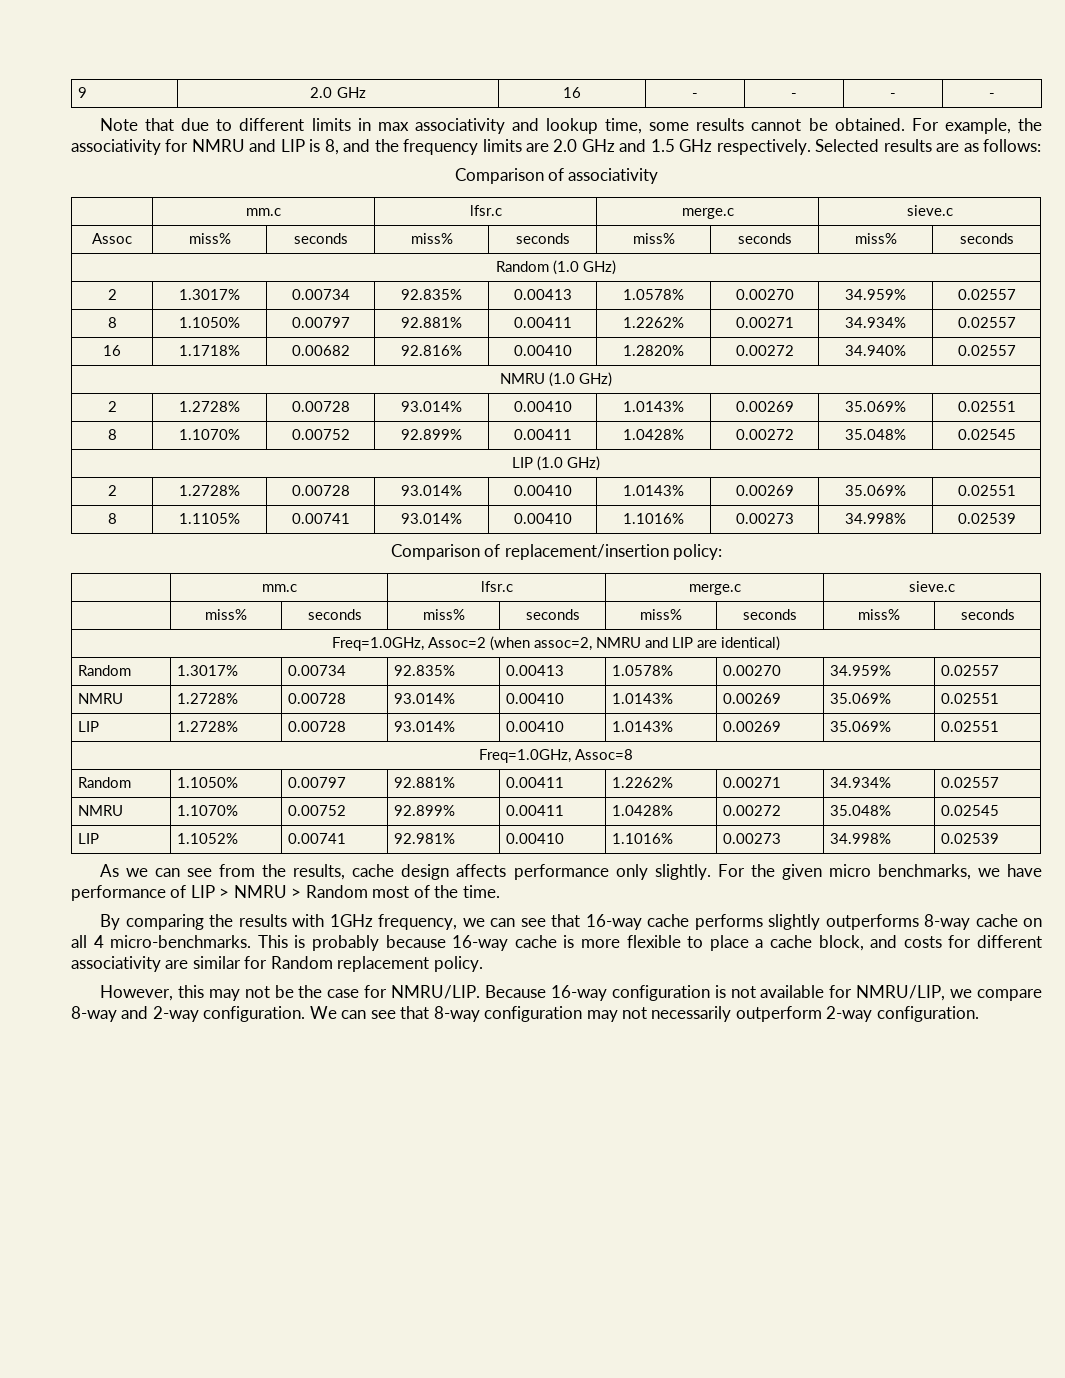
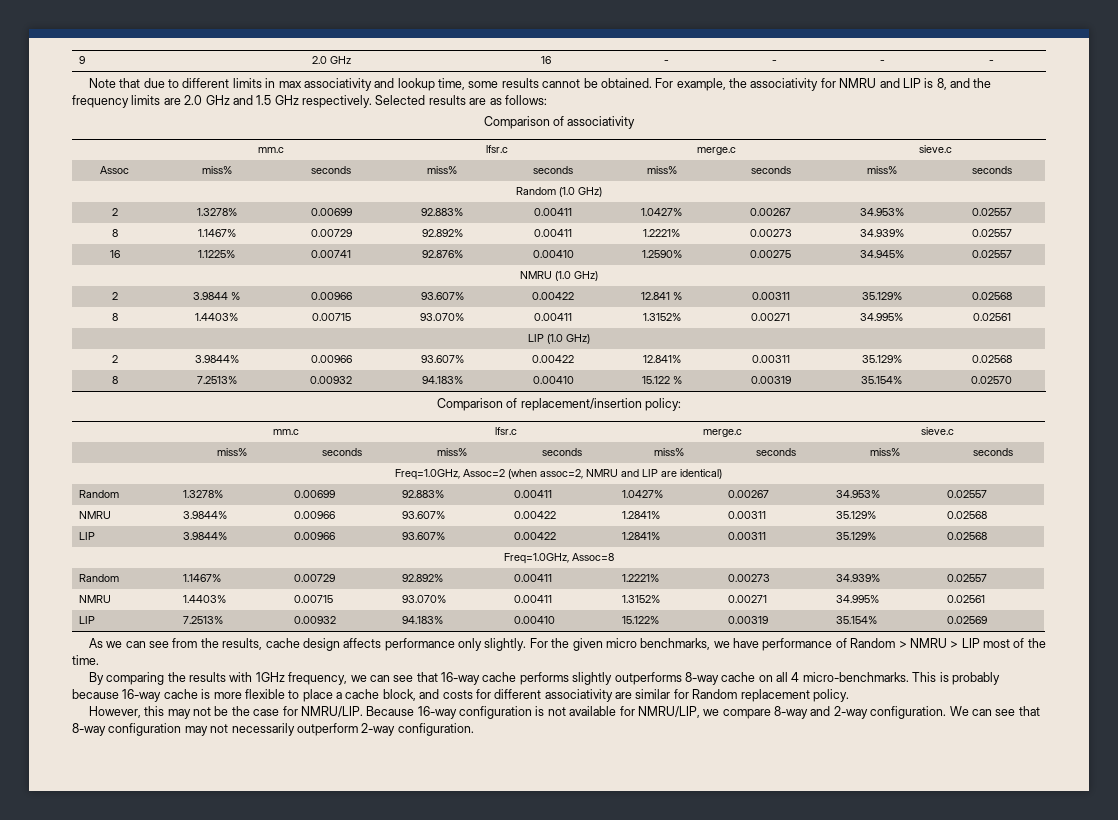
- 2 | 1.3017% | 0.00734 | 92.835% | 0.00413 | 1.0578% | 0.00270 | 34.959% | 0.02557
- 8 | 1.1050% | 0.00797 | 92.881% | 0.00411 | 1.2262% | 0.00271 | 34.934% | 0.02557
- 16 | 1.1718% | 0.00682 | 92.816% | 0.00410 | 1.2820% | 0.00272 | 34.940% | 0.02557
+ 2 | 1.3278% | 0.00699 | 92.883% | 0.00411 | 1.0427% | 0.00267 | 34.953% | 0.02557
+ 8 | 1.1467% | 0.00729 | 92.892% | 0.00411 | 1.2221% | 0.00273 | 34.939% | 0.02557
+ 16 | 1.1225% | 0.00741 | 92.876% | 0.00410 | 1.2590% | 0.00275 | 34.945% | 0.02557
  NMRU (1.0 GHz)
- 2 | 1.2728% | 0.00728 | 93.014% | 0.00410 | 1.0143% | 0.00269 | 35.069% | 0.02551
- 8 | 1.1070% | 0.00752 | 92.899% | 0.00411 | 1.0428% | 0.00272 | 35.048% | 0.02545
+ 2 | 3.9844 % | 0.00966 | 93.607% | 0.00422 | 12.841 % | 0.00311 | 35.129% | 0.02568
+ 8 | 1.4403% | 0.00715 | 93.070% | 0.00411 | 1.3152% | 0.00271 | 34.995% | 0.02561
  LIP (1.0 GHz)
- 2 | 1.2728% | 0.00728 | 93.014% | 0.00410 | 1.0143% | 0.00269 | 35.069% | 0.02551
- 8 | 1.1105% | 0.00741 | 93.014% | 0.00410 | 1.1016% | 0.00273 | 34.998% | 0.02539
+ 2 | 3.9844% | 0.00966 | 93.607% | 0.00422 | 12.841% | 0.00311 | 35.129% | 0.02568
+ 8 | 7.2513% | 0.00932 | 94.183% | 0.00410 | 15.122 % | 0.00319 | 35.154% | 0.02570
- Random | 1.3017% | 0.00734 | 92.835% | 0.00413 | 1.0578% | 0.00270 | 34.959% | 0.02557
- NMRU | 1.2728% | 0.00728 | 93.014% | 0.00410 | 1.0143% | 0.00269 | 35.069% | 0.02551
- LIP | 1.2728% | 0.00728 | 93.014% | 0.00410 | 1.0143% | 0.00269 | 35.069% | 0.02551
+ Random | 1.3278% | 0.00699 | 92.883% | 0.00411 | 1.0427% | 0.00267 | 34.953% | 0.02557
+ NMRU | 3.9844% | 0.00966 | 93.607% | 0.00422 | 1.2841% | 0.00311 | 35.129% | 0.02568
+ LIP | 3.9844% | 0.00966 | 93.607% | 0.00422 | 1.2841% | 0.00311 | 35.129% | 0.02568
  Freq=1.0GHz, Assoc=8
- Random | 1.1050% | 0.00797 | 92.881% | 0.00411 | 1.2262% | 0.00271 | 34.934% | 0.02557
- NMRU | 1.1070% | 0.00752 | 92.899% | 0.00411 | 1.0428% | 0.00272 | 35.048% | 0.02545
- LIP | 1.1052% | 0.00741 | 92.981% | 0.00410 | 1.1016% | 0.00273 | 34.998% | 0.02539
+ Random | 1.1467% | 0.00729 | 92.892% | 0.00411 | 1.2221% | 0.00273 | 34.939% | 0.02557
+ NMRU | 1.4403% | 0.00715 | 93.070% | 0.00411 | 1.3152% | 0.00271 | 34.995% | 0.02561
+ LIP | 7.2513% | 0.00932 | 94.183% | 0.00410 | 15.122% | 0.00319 | 35.154% | 0.02569
- For the given micro benchmarks, we have performance of LIP > NMRU > Random most of the time.
+ For the given micro benchmarks, we have performance of Random > NMRU > LIP most of the time.

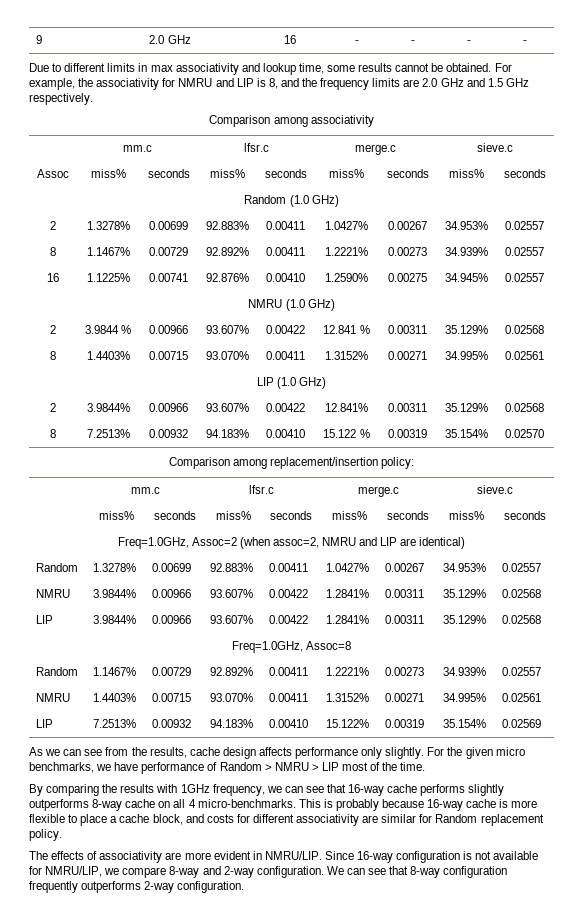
- Note that due to different limits in max associativity and lookup time, some results cannot be obtained.
+ Due to different limits in max associativity and lookup time, some results cannot be obtained.
- For example, the associativity for NMRU and LIP is 8, and the frequency limits are 2.0 GHz and 1.5 GHz respectively. Selected results are as follows:
- Comparison of associativity
+ For example, the associativity for NMRU and LIP is 8, and the frequency limits are 2.0 GHz and 1.5 GHz respectively.
+ Comparison among associativity
- Comparison of replacement/insertion policy:
+ Comparison among replacement/insertion policy:
- However, this may not be the case for NMRU/LIP. Because 16-way configuration is not available for NMRU/LIP, we compare 8-way and 2-way configuration.
+ The effects of associativity are more evident in NMRU/LIP. Since 16-way configuration is not available for NMRU/LIP, we compare 8-way and 2-way configuration.
- We can see that 8-way configuration may not necessarily outperform 2-way configuration.
+ We can see that 8-way configuration frequently outperforms 2-way configuration.

